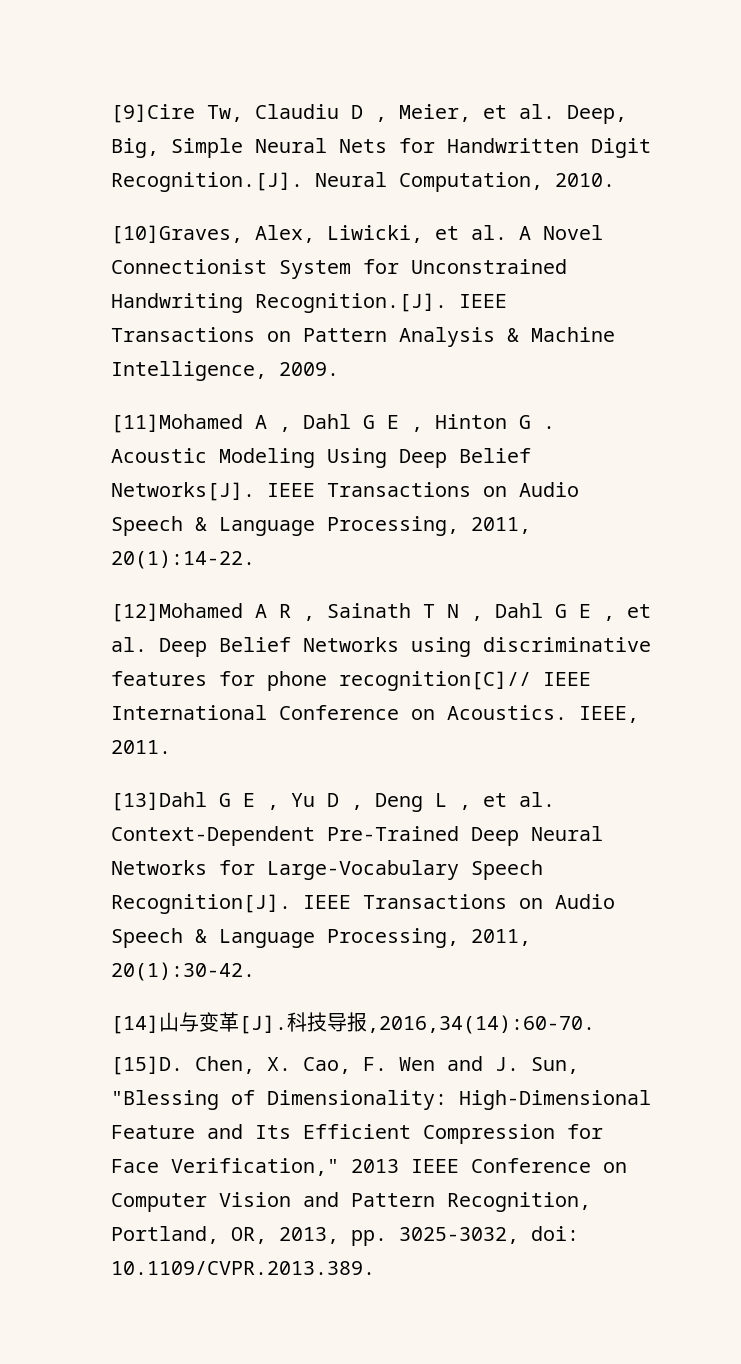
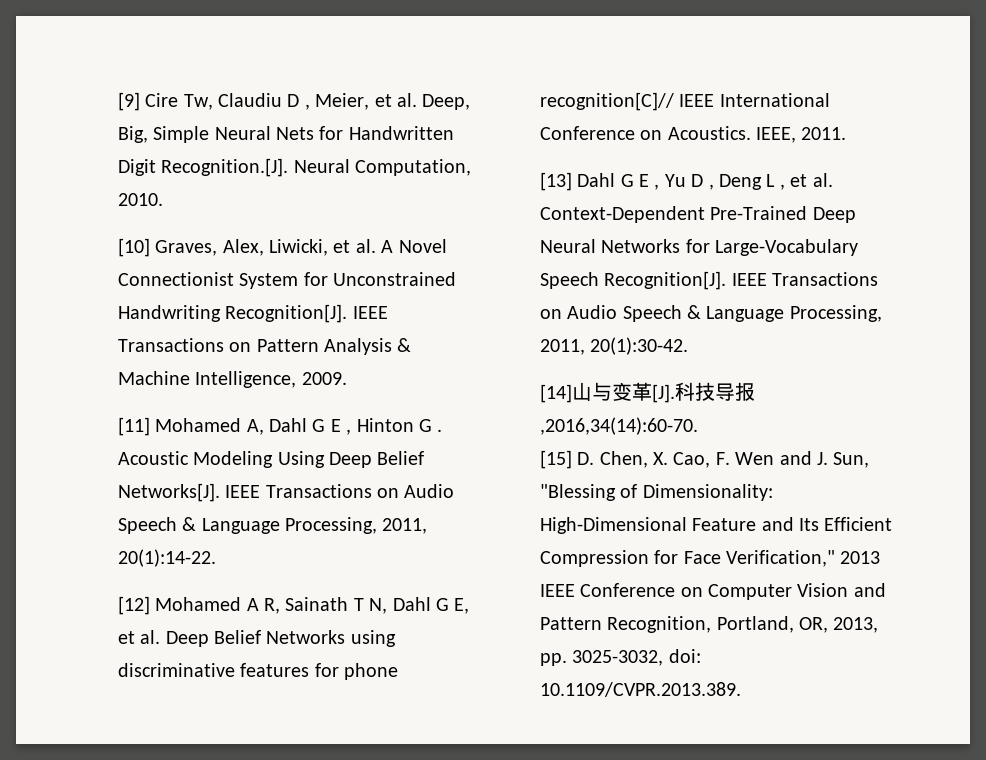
- [9]Cire Tw, Claudiu D , Meier, et al. Deep, Big, Simple Neural Nets for Handwritten Digit Recognition.[J]. Neural Computation, 2010.
+ [9] Cire Tw, Claudiu D , Meier, et al. Deep, Big, Simple Neural Nets for Handwritten Digit Recognition.[J]. Neural Computation, 2010.
- [10]Graves, Alex, Liwicki, et al. A Novel Connectionist System for Unconstrained Handwriting Recognition.[J]. IEEE Transactions on Pattern Analysis & Machine Intelligence, 2009.
+ [10] Graves, Alex, Liwicki, et al. A Novel Connectionist System for Unconstrained Handwriting Recognition[J]. IEEE Transactions on Pattern Analysis & Machine Intelligence, 2009.
- [11]Mohamed A , Dahl G E , Hinton G .
+ [11] Mohamed A, Dahl G E , Hinton G .
- [12]Mohamed A R , Sainath T N , Dahl G E , et al. Deep Belief Networks using discriminative features for phone recognition[C]// IEEE International Conference on Acoustics.
+ [12] Mohamed A R, Sainath T N, Dahl G E, et al. Deep Belief Networks using discriminative features for phone recognition[C]// IEEE International Conference on Acoustics.
- [13]Dahl G E , Yu D , Deng L , et al. Context-Dependent Pre-Trained Deep Neural Networks for Large-Vocabulary Speech Recognition[J].
+ [13] Dahl G E , Yu D , Deng L , et al. Context-Dependent Pre-Trained Deep Neural Networks for Large-Vocabulary Speech Recognition[J].
- [15]D. Chen, X. Cao, F. Wen and J. Sun, "Blessing of Dimensionality: High-Dimensional Feature and Its Efficient Compression for Face Verification," 2013 IEEE Conference on Computer Vision and Pattern Recognition, Portland, OR, 2013, pp. 3025-3032, doi: 10.1109/CVPR.2013.389.
+ [15] D. Chen, X. Cao, F. Wen and J. Sun, "Blessing of Dimensionality: High-Dimensional Feature and Its Efficient Compression for Face Verification," 2013 IEEE Conference on Computer Vision and Pattern Recognition, Portland, OR, 2013, pp. 3025-3032, doi: 10.1109/CVPR.2013.389.

